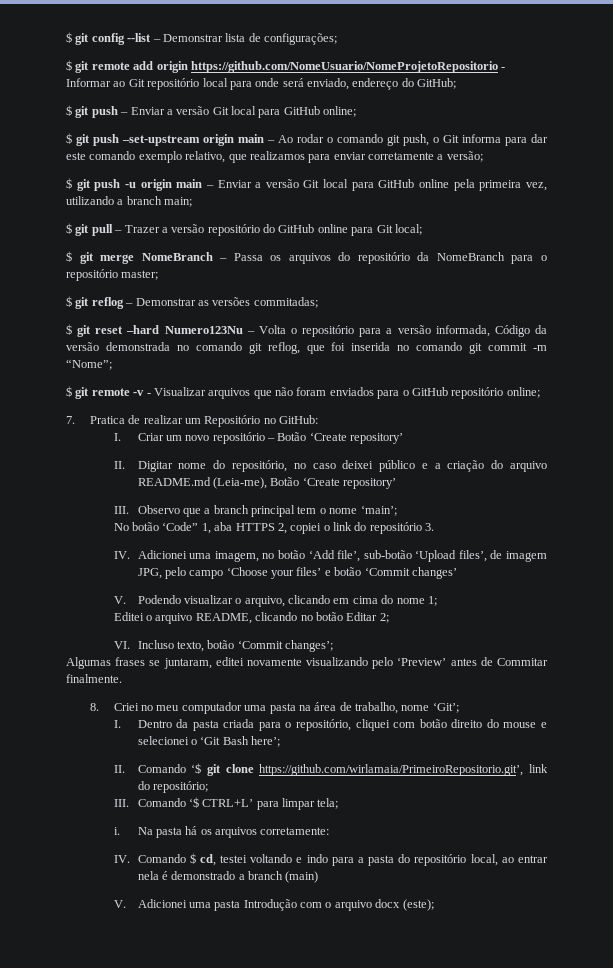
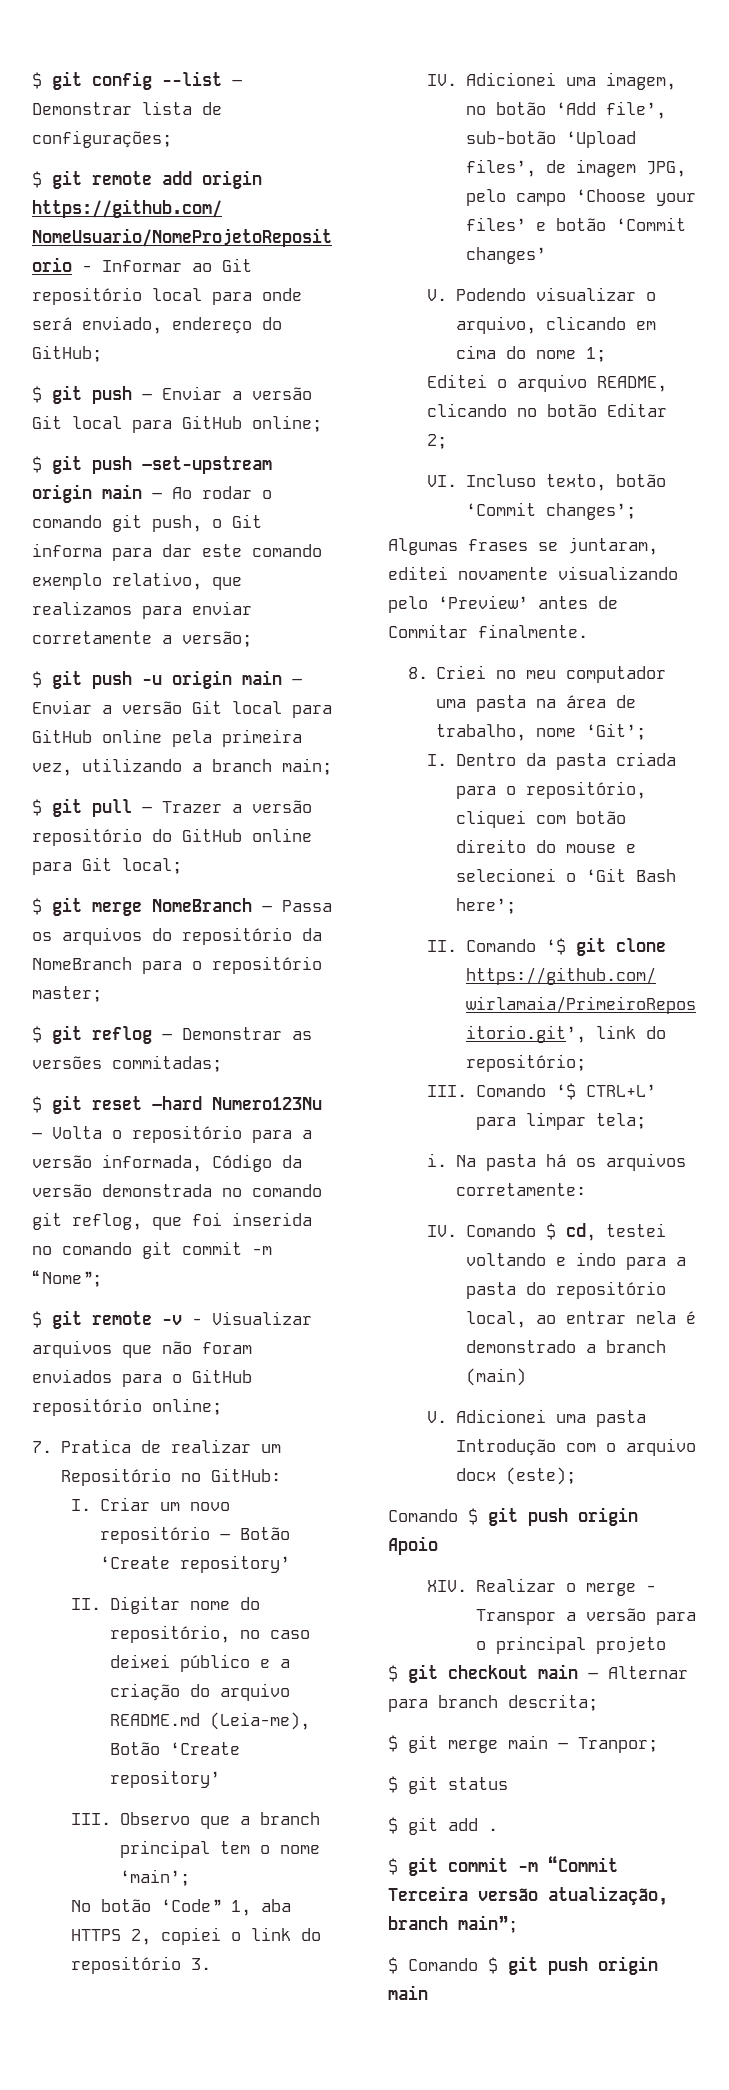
+ Comando $ git push origin Apoio
+ XIV. Realizar o merge - Transpor a versão para o principal projeto
+ $ git checkout main – Alternar para branch descrita;
+ $ git merge main – Tranpor;
+ $ git status
+ $ git add .
+ $ git commit -m “Commit Terceira versão atualização, branch main”;
+ $ Comando $ git push origin main

